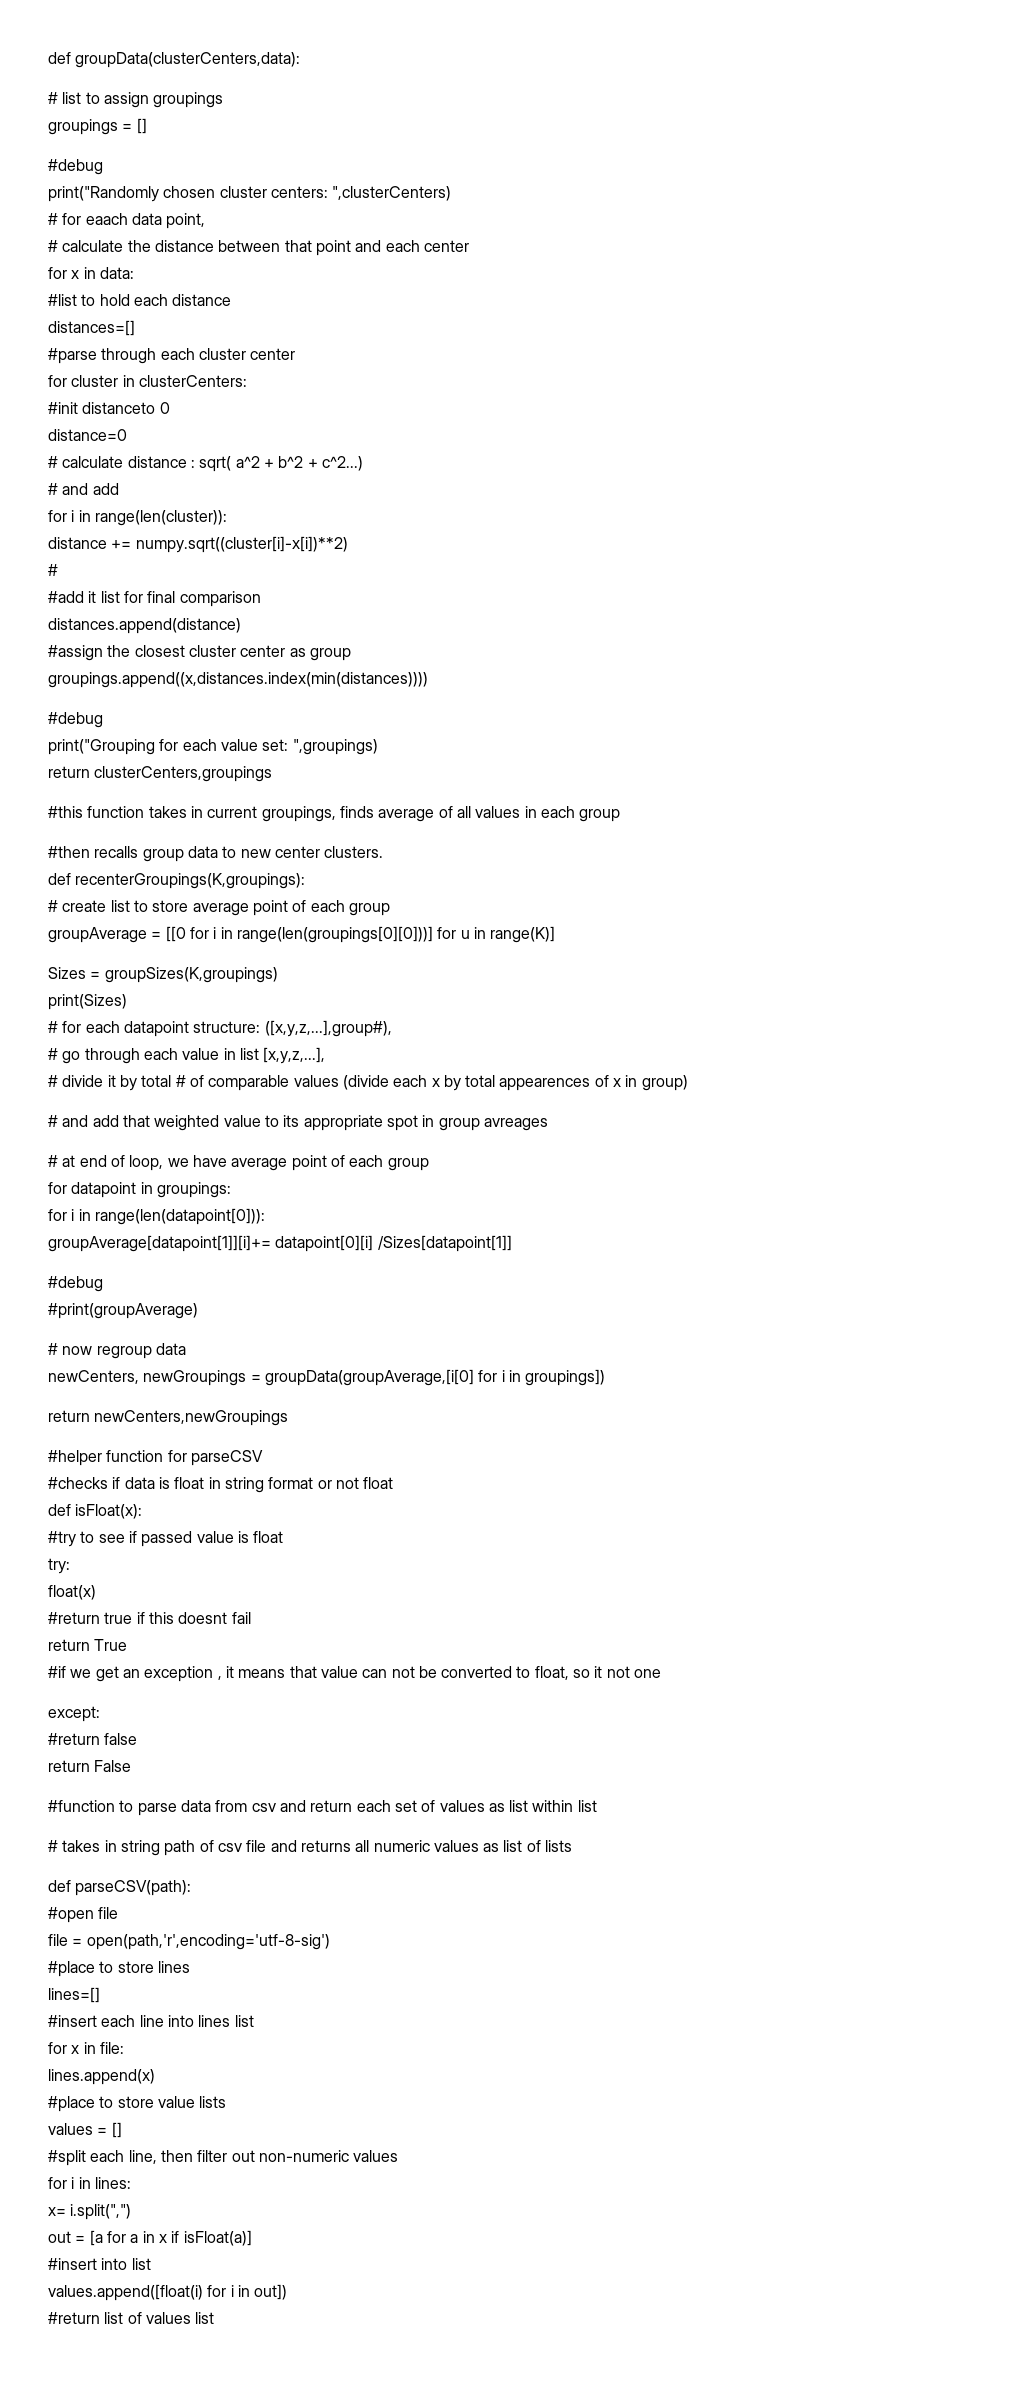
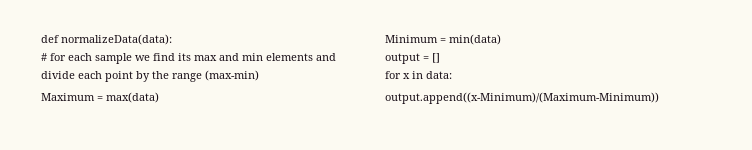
- def groupData(clusterCenters,data):
- # list to assign groupings
- groupings = []
- #debug
- print("Randomly chosen cluster centers: ",clusterCenters)
- # for eaach data point,
- # calculate the distance between that point and each center
+ def normalizeData(data):
+ # for each sample we find its max and min elements and divide each point by the range (max-min)
+ Maximum = max(data)
+ Minimum = min(data)
+ output = []
  for x in data:
- #list to hold each distance
- distances=[]
- #parse through each cluster center
- for cluster in clusterCenters:
- #init distanceto 0
- distance=0
- # calculate distance : sqrt( a^2 + b^2 + c^2...)
- # and add
- for i in range(len(cluster)):
- distance += numpy.sqrt((cluster[i]-x[i])**2)
- #
- #add it list for final comparison
- distances.append(distance)
- #assign the closest cluster center as group
- groupings.append((x,distances.index(min(distances))))
- #debug
- print("Grouping for each value set: ",groupings)
- return clusterCenters,groupings
- #this function takes in current groupings, finds average of all values in each group
- #then recalls group data to new center clusters.
- def recenterGroupings(K,groupings):
- # create list to store average point of each group
- groupAverage = [[0 for i in range(len(groupings[0][0]))] for u in range(K)]
- Sizes = groupSizes(K,groupings)
- print(Sizes)
- # for each datapoint structure: ([x,y,z,...],group#),
- # go through each value in list [x,y,z,...],
- # divide it by total # of comparable values (divide each x by total appearences of x in group)
- # and add that weighted value to its appropriate spot in group avreages
- # at end of loop, we have average point of each group
- for datapoint in groupings:
- for i in range(len(datapoint[0])):
- groupAverage[datapoint[1]][i]+= datapoint[0][i] /Sizes[datapoint[1]]
- #debug
- #print(groupAverage)
- # now regroup data
- newCenters, newGroupings = groupData(groupAverage,[i[0] for i in groupings])
- return newCenters,newGroupings
- #helper function for parseCSV
- #checks if data is float in string format or not float
- def isFloat(x):
- #try to see if passed value is float
- try:
- float(x)
- #return true if this doesnt fail
- return True
- #if we get an exception , it means that value can not be converted to float, so it not one
- except:
- #return false
- return False
- #function to parse data from csv and return each set of values as list within list
- # takes in string path of csv file and returns all numeric values as list of lists
- def parseCSV(path):
- #open file
- file = open(path,'r',encoding='utf-8-sig')
- #place to store lines
- lines=[]
- #insert each line into lines list
- for x in file:
- lines.append(x)
- #place to store value lists
- values = []
- #split each line, then filter out non-numeric values
- for i in lines:
- x= i.split(",")
- out = [a for a in x if isFloat(a)]
- #insert into list
- values.append([float(i) for i in out])
- #return list of values list
+ output.append((x-Minimum)/(Maximum-Minimum))

